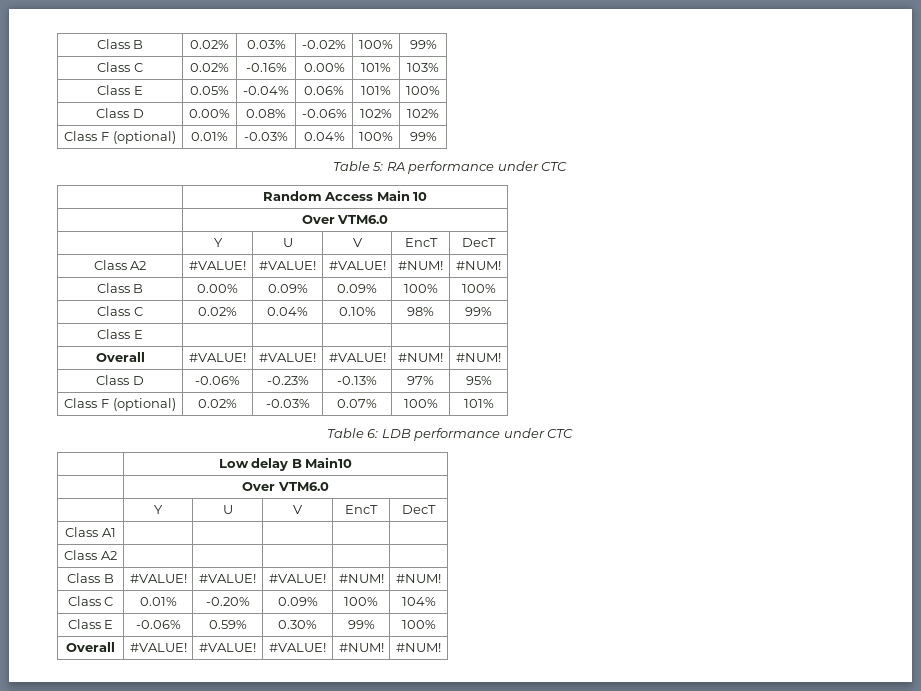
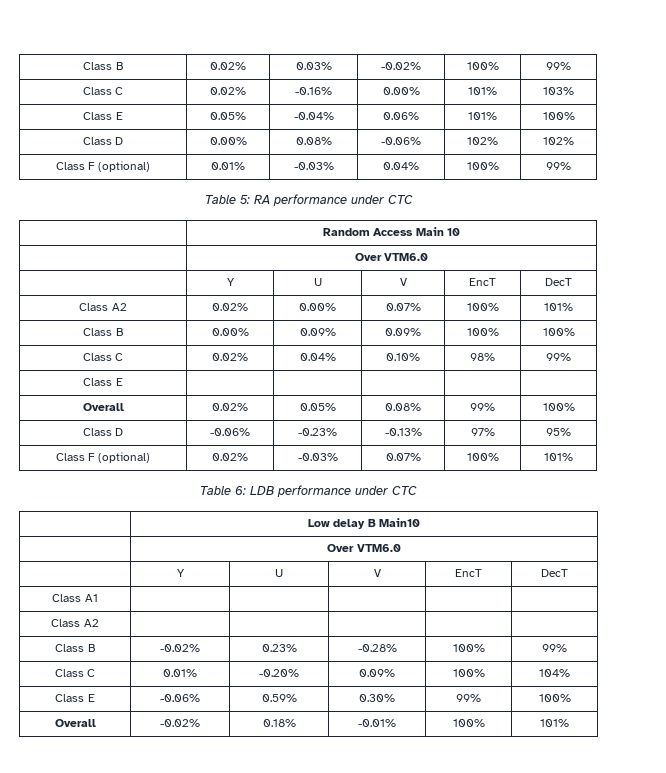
- Class A2 | #VALUE! | #VALUE! | #VALUE! | #NUM! | #NUM!
+ Class A2 | 0.02% | 0.00% | 0.07% | 100% | 101%
  Class E | | | | |
- Overall | #VALUE! | #VALUE! | #VALUE! | #NUM! | #NUM!
+ Overall | 0.02% | 0.05% | 0.08% | 99% | 100%
- Class B | #VALUE! | #VALUE! | #VALUE! | #NUM! | #NUM!
+ Class B | -0.02% | 0.23% | -0.28% | 100% | 99%
  Class E | -0.06% | 0.59% | 0.30% | 99% | 100%
- Overall | #VALUE! | #VALUE! | #VALUE! | #NUM! | #NUM!
+ Overall | -0.02% | 0.18% | -0.01% | 100% | 101%

